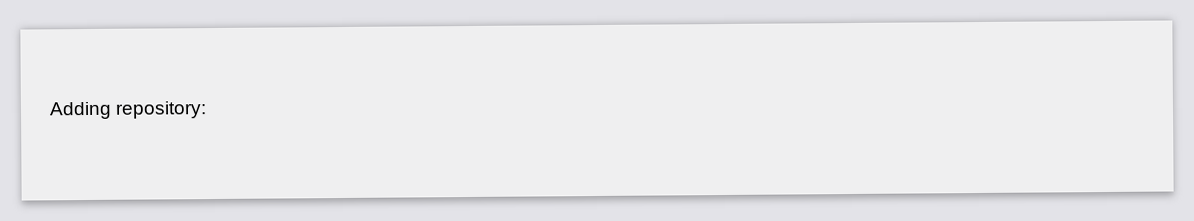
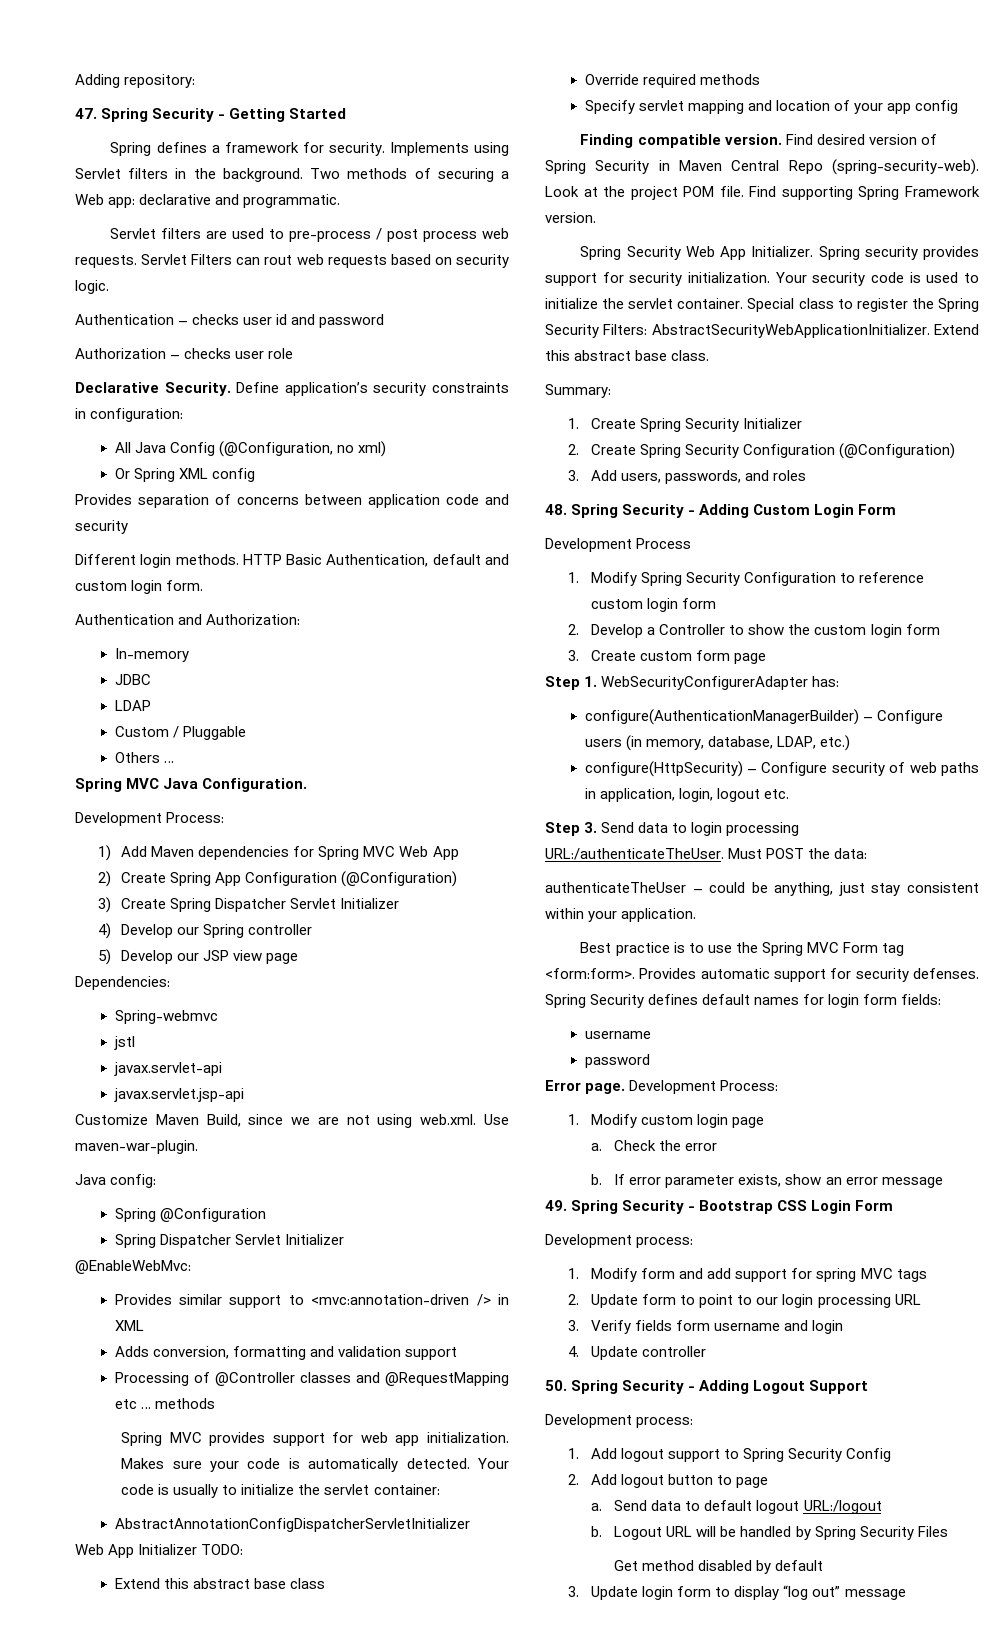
+ 47. Spring Security - Getting Started
+ Spring defines a framework for security. Implements using Servlet filters in the background. Two methods of securing a Web app: declarative and programmatic.
+ Servlet filters are used to pre-process / post process web requests. Servlet Filters can rout web requests based on security logic.
+ Authentication – checks user id and password
+ Authorization – checks user role
+ Declarative Security. Define application’s security constraints in configuration:
+ All Java Config (@Configuration, no xml)
+ Or Spring XML config
+ Provides separation of concerns between application code and security
+ Different login methods. HTTP Basic Authentication, default and custom login form.
+ Authentication and Authorization:
+ In-memory
+ JDBC
+ LDAP
+ Custom / Pluggable
+ Others …
+ Spring MVC Java Configuration.
+ Development Process:
+ 1) Add Maven dependencies for Spring MVC Web App
+ 2) Create Spring App Configuration (@Configuration)
+ 3) Create Spring Dispatcher Servlet Initializer
+ 4) Develop our Spring controller
+ 5) Develop our JSP view page
+ Dependencies:
+ Spring-webmvc
+ jstl
+ javax.servlet-api
+ javax.servlet.jsp-api
+ Customize Maven Build, since we are not using web.xml. Use maven-war-plugin.
+ Java config:
+ Spring @Configuration
+ Spring Dispatcher Servlet Initializer
+ @EnableWebMvc:
+ Provides similar support to <mvc:annotation-driven /> in XML
+ Adds conversion, formatting and validation support
+ Processing of @Controller classes and @RequestMapping etc … methods
+ Spring MVC provides support for web app initialization. Makes sure your code is automatically detected. Your code is usually to initialize the servlet container:
+ AbstractAnnotationConfigDispatcherServletInitializer
+ Web App Initializer TODO:
+ Extend this abstract base class
+ Override required methods
+ Specify servlet mapping and location of your app config
+ Finding compatible version. Find desired version of Spring Security in Maven Central Repo (spring-security-web). Look at the project POM file. Find supporting Spring Framework version.
+ Spring Security Web App Initializer. Spring security provides support for security initialization. Your security code is used to initialize the servlet container. Special class to register the Spring Security Filters: AbstractSecurityWebApplicationInitializer. Extend this abstract base class.
+ Summary:
+ 1. Create Spring Security Initializer
+ 2. Create Spring Security Configuration (@Configuration)
+ 3. Add users, passwords, and roles
+ 48. Spring Security - Adding Custom Login Form
+ Development Process
+ 1. Modify Spring Security Configuration to reference custom login form
+ 2. Develop a Controller to show the custom login form
+ 3. Create custom form page
+ Step 1. WebSecurityConfigurerAdapter has:
+ configure(AuthenticationManagerBuilder) – Configure users (in memory, database, LDAP, etc.)
+ configure(HttpSecurity) – Configure security of web paths in application, login, logout etc.
+ Step 3. Send data to login processing URL:/authenticateTheUser. Must POST the data:
+ authenticateTheUser – could be anything, just stay consistent within your application.
+ Best practice is to use the Spring MVC Form tag <form:form>. Provides automatic support for security defenses. Spring Security defines default names for login form fields:
+ username
+ password
+ Error page. Development Process:
+ 1. Modify custom login page
+ a. Check the error
+ b. If error parameter exists, show an error message
+ 49. Spring Security - Bootstrap CSS Login Form
+ Development process:
+ 1. Modify form and add support for spring MVC tags
+ 2. Update form to point to our login processing URL
+ 3. Verify fields form username and login
+ 4. Update controller
+ 50. Spring Security - Adding Logout Support
+ Development process:
+ 1. Add logout support to Spring Security Config
+ 2. Add logout button to page
+ a. Send data to default logout URL:/logout
+ b. Logout URL will be handled by Spring Security Files
+ Get method disabled by default
+ 3. Update login form to display “log out” message

